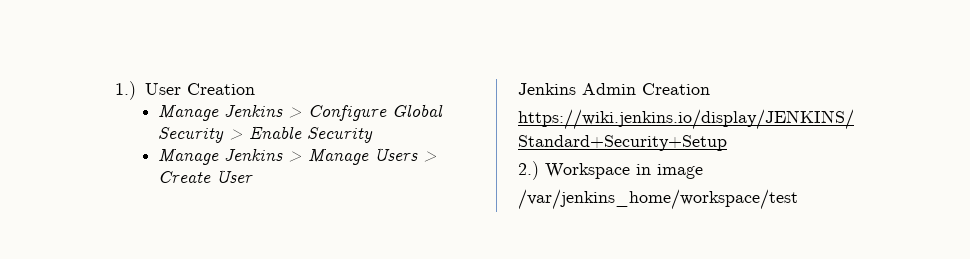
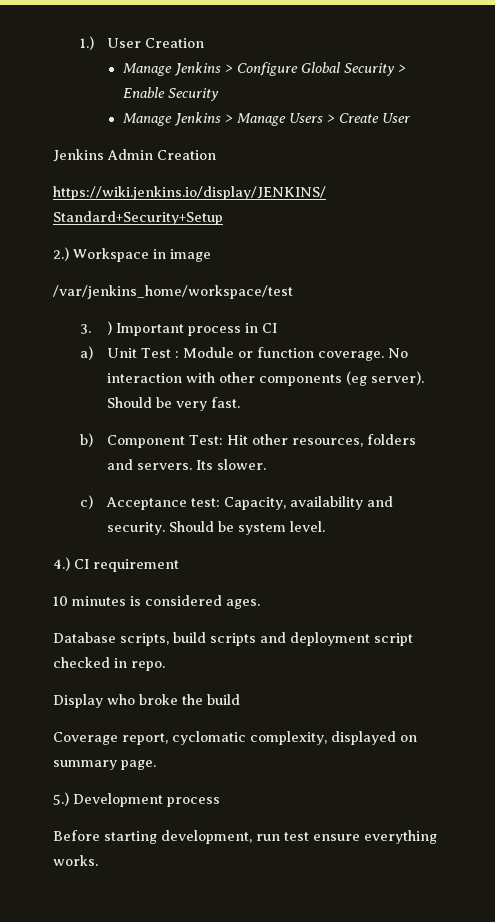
+ 3. ) Important process in CI
+ a) Unit Test : Module or function coverage. No interaction with other components (eg server). Should be very fast.
+ b) Component Test: Hit other resources, folders and servers. Its slower.
+ c) Acceptance test: Capacity, availability and security. Should be system level.
+ 4.) CI requirement
+ 10 minutes is considered ages.
+ Database scripts, build scripts and deployment script checked in repo.
+ Display who broke the build
+ Coverage report, cyclomatic complexity, displayed on summary page.
+ 5.) Development process
+ Before starting development, run test ensure everything works.

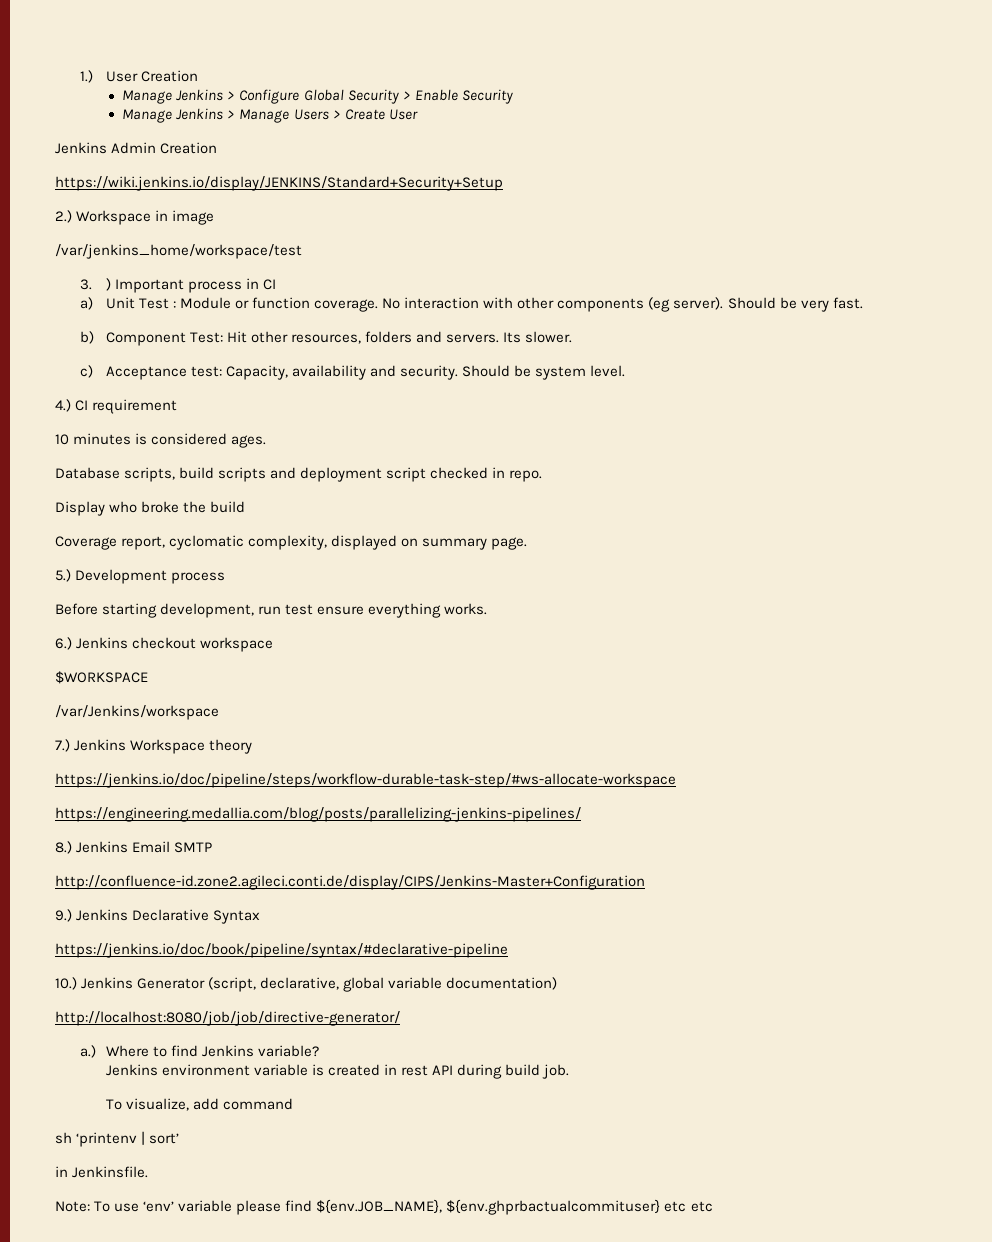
+ 6.) Jenkins checkout workspace
+ $WORKSPACE
+ /var/Jenkins/workspace
+ 7.) Jenkins Workspace theory
+ https://jenkins.io/doc/pipeline/steps/workflow-durable-task-step/#ws-allocate-workspace
+ https://engineering.medallia.com/blog/posts/parallelizing-jenkins-pipelines/
+ 8.) Jenkins Email SMTP
+ http://confluence-id.zone2.agileci.conti.de/display/CIPS/Jenkins-Master+Configuration
+ 9.) Jenkins Declarative Syntax
+ https://jenkins.io/doc/book/pipeline/syntax/#declarative-pipeline
+ 10.) Jenkins Generator (script, declarative, global variable documentation)
+ http://localhost:8080/job/job/directive-generator/
+ a.) Where to find Jenkins variable?
+ Jenkins environment variable is created in rest API during build job.
+ To visualize, add command
+ sh ‘printenv | sort’
+ in Jenkinsfile.
+ Note: To use ‘env’ variable please find ${env.JOB_NAME}, ${env.ghprbactualcommituser} etc etc

